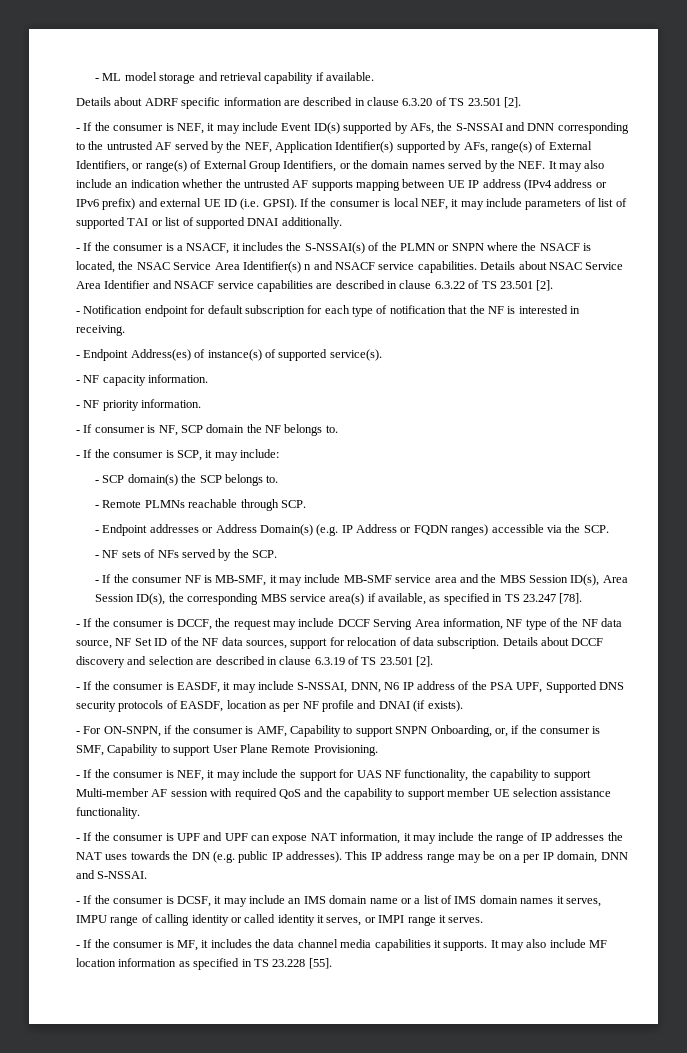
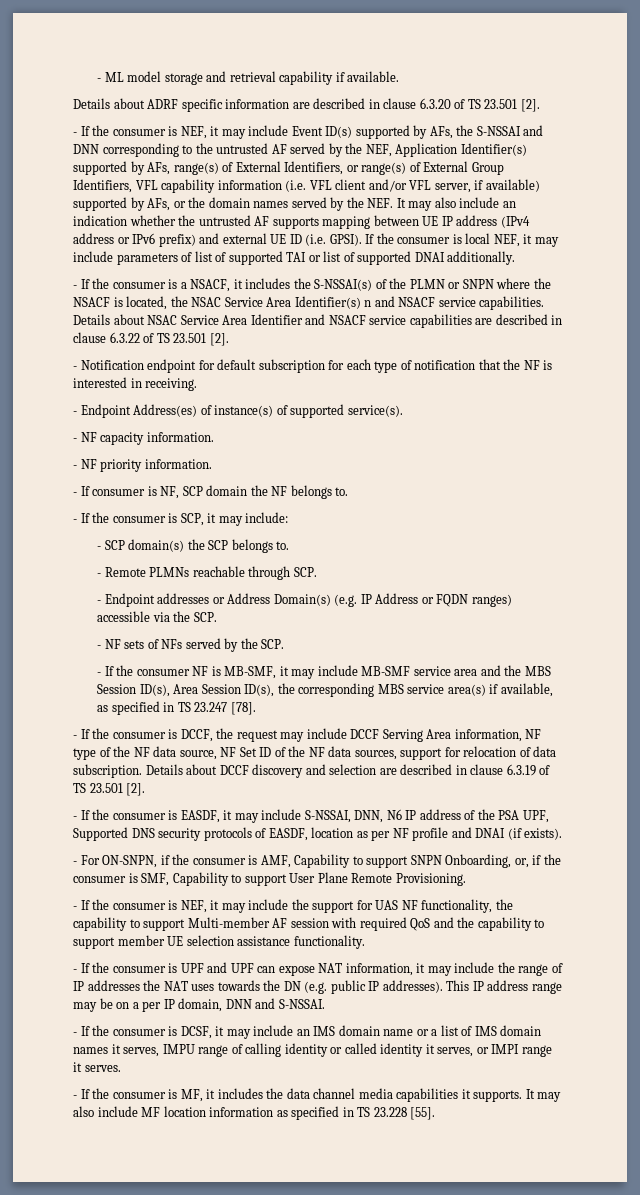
- - If the consumer is NEF, it may include Event ID(s) supported by AFs, the S-NSSAI and DNN corresponding to the untrusted AF served by the NEF, Application Identifier(s) supported by AFs, range(s) of External Identifiers, or range(s) of External Group Identifiers, or the domain names served by the NEF. It may also include an indication whether the untrusted AF supports mapping between UE IP address (IPv4 address or IPv6 prefix) and external UE ID (i.e. GPSI).
+ - If the consumer is NEF, it may include Event ID(s) supported by AFs, the S-NSSAI and DNN corresponding to the untrusted AF served by the NEF, Application Identifier(s) supported by AFs, range(s) of External Identifiers, or range(s) of External Group Identifiers, VFL capability information (i.e. VFL client and/or VFL server, if available) supported by AFs, or the domain names served by the NEF. It may also include an indication whether the untrusted AF supports mapping between UE IP address (IPv4 address or IPv6 prefix) and external UE ID (i.e. GPSI).

